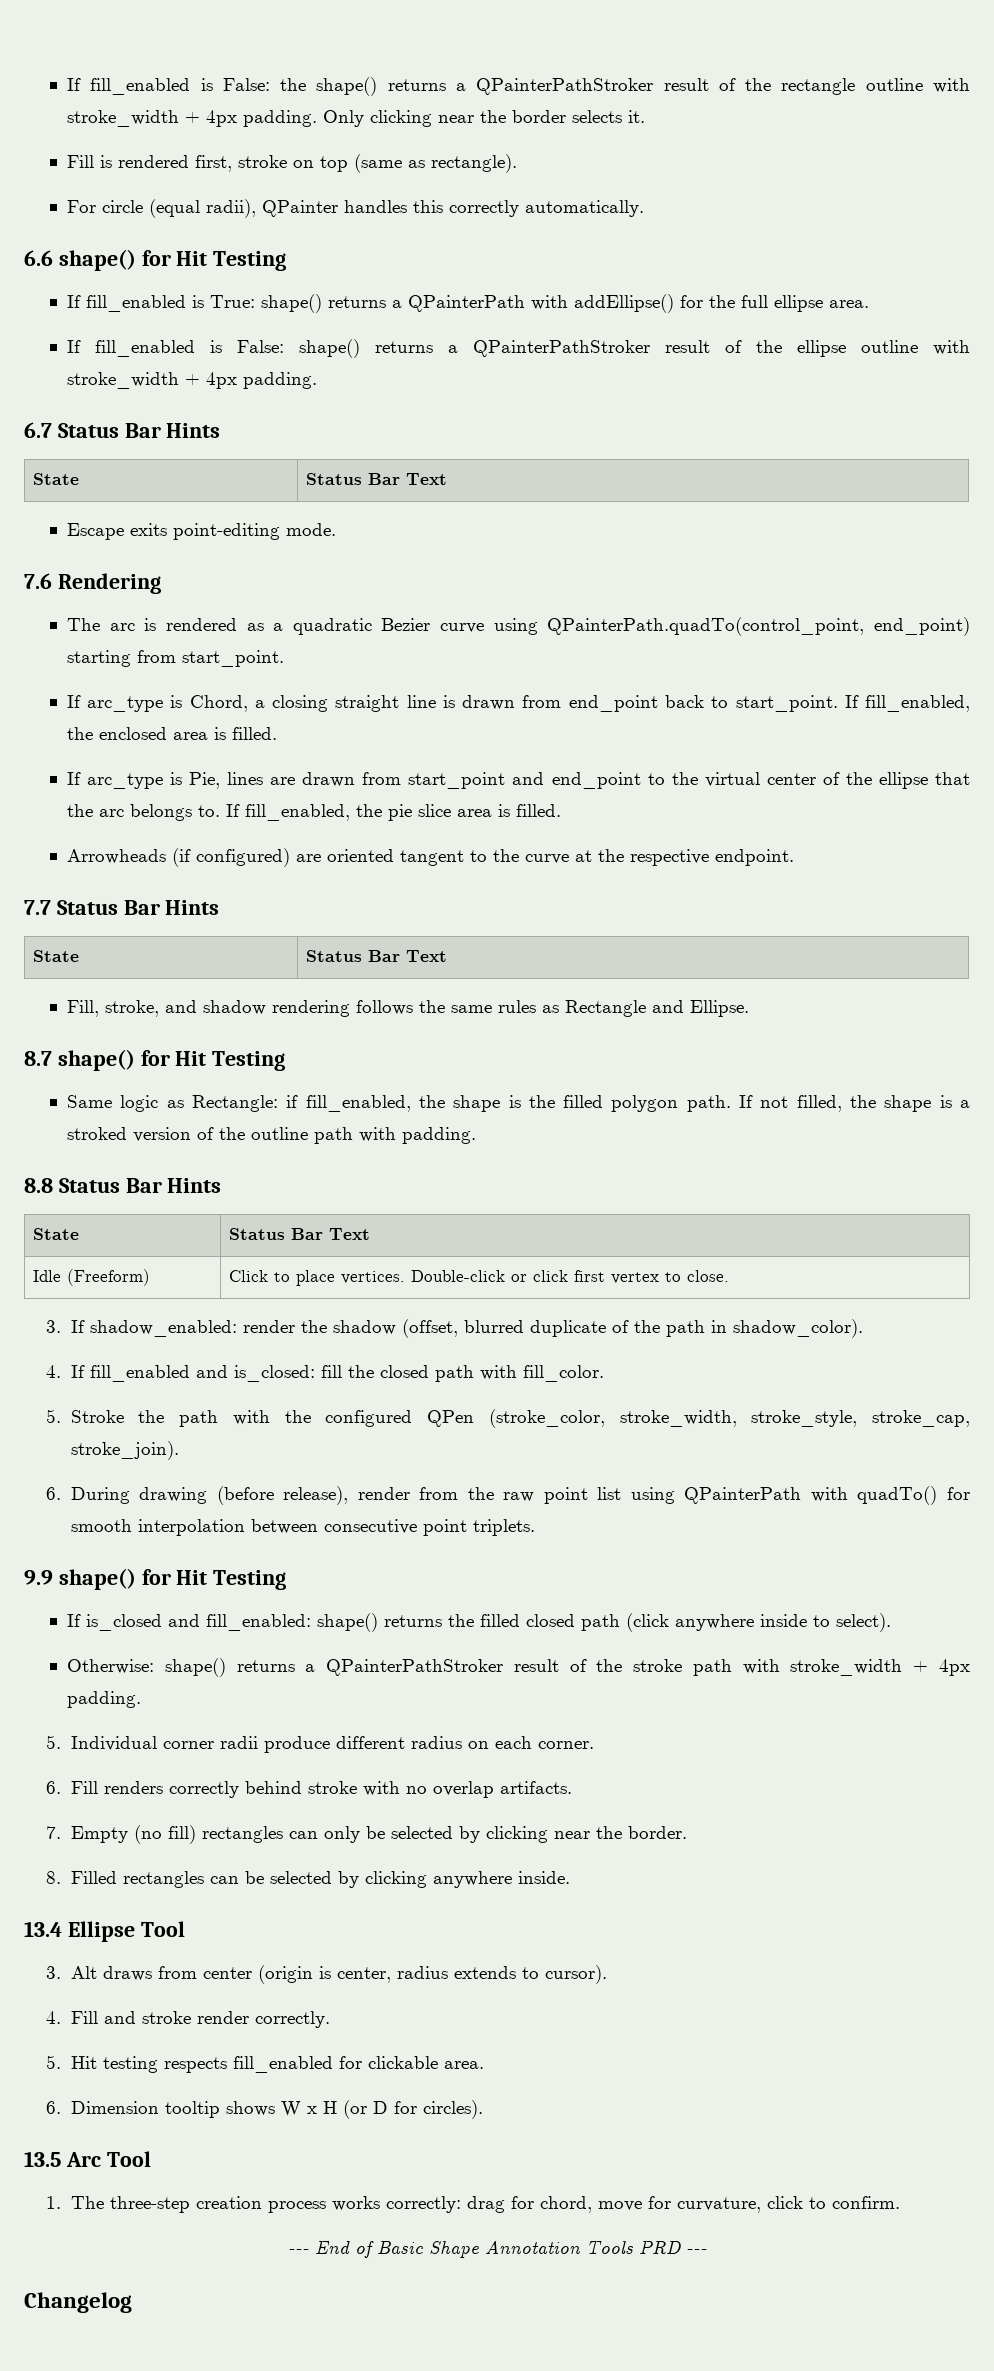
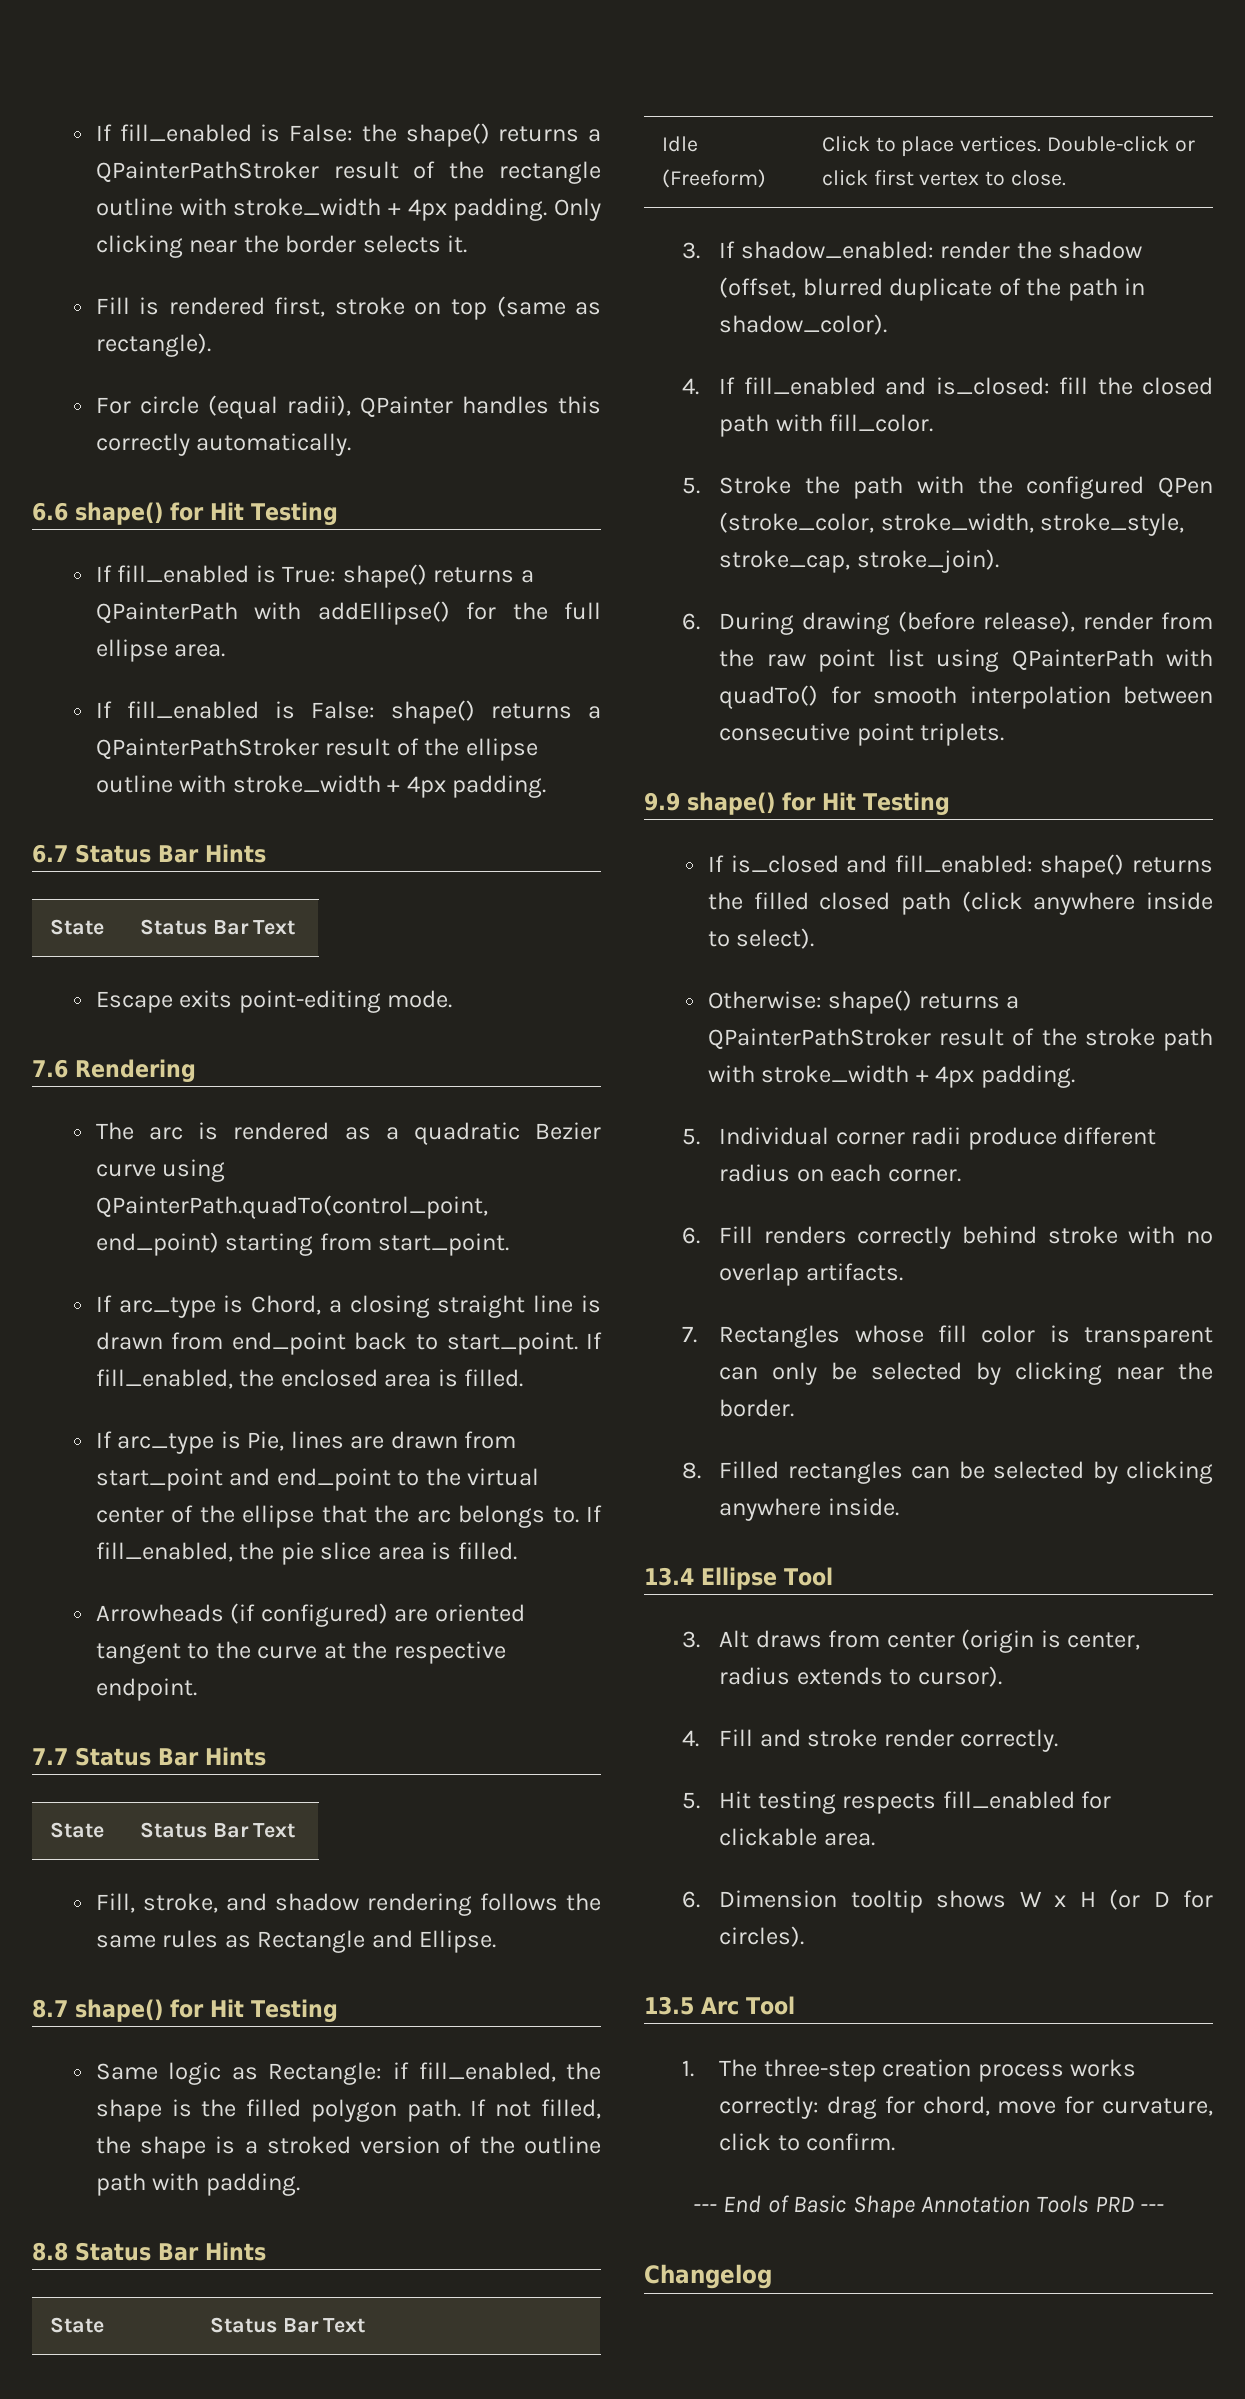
- 7. Empty (no fill) rectangles can only be selected by clicking near the border.
+ 7. Rectangles whose fill color is transparent can only be selected by clicking near the border.

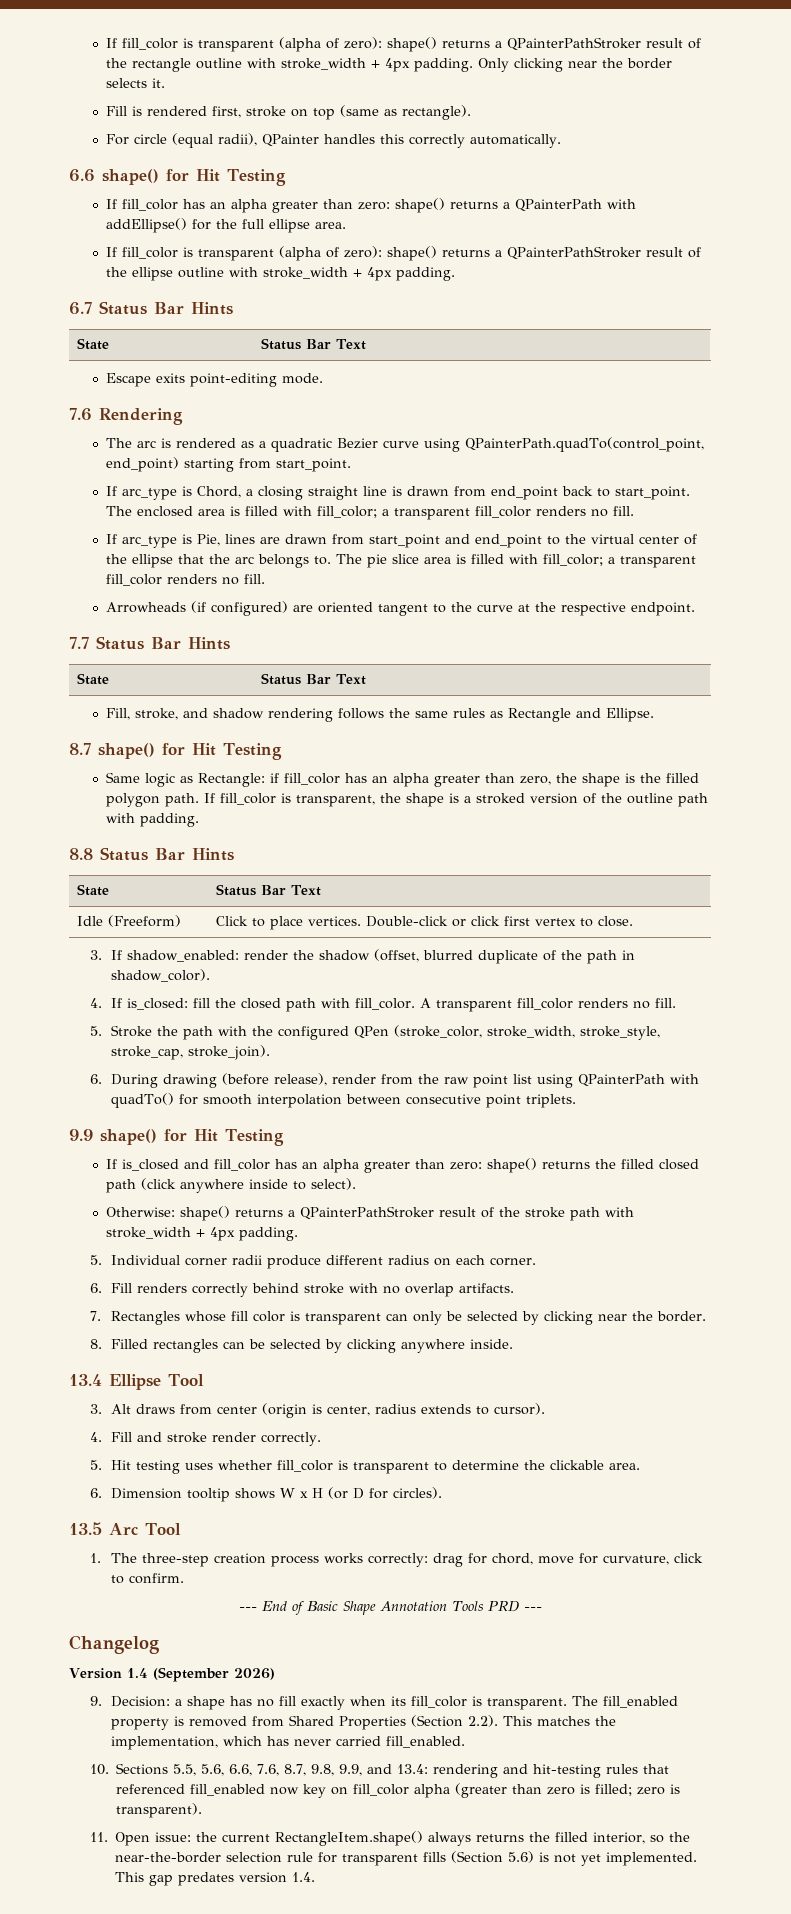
- If fill_enabled is False: the shape() returns a QPainterPathStroker result of the rectangle outline with stroke_width + 4px padding.
+ If fill_color is transparent (alpha of zero): shape() returns a QPainterPathStroker result of the rectangle outline with stroke_width + 4px padding.
- If fill_enabled is True: shape() returns a QPainterPath with addEllipse() for the full ellipse area.
+ If fill_color has an alpha greater than zero: shape() returns a QPainterPath with addEllipse() for the full ellipse area.
- If fill_enabled is False: shape() returns a QPainterPathStroker result of the ellipse outline with stroke_width + 4px padding.
+ If fill_color is transparent (alpha of zero): shape() returns a QPainterPathStroker result of the ellipse outline with stroke_width + 4px padding.
- If fill_enabled, the enclosed area is filled.
+ The enclosed area is filled with fill_color; a transparent fill_color renders no fill.
- If fill_enabled, the pie slice area is filled.
+ The pie slice area is filled with fill_color; a transparent fill_color renders no fill.
- Same logic as Rectangle: if fill_enabled, the shape is the filled polygon path.
+ Same logic as Rectangle: if fill_color has an alpha greater than zero, the shape is the filled polygon path.
- If not filled, the shape is a stroked version of the outline path with padding.
+ If fill_color is transparent, the shape is a stroked version of the outline path with padding.
- 4. If fill_enabled and is_closed: fill the closed path with fill_color.
+ 4. If is_closed: fill the closed path with fill_color. A transparent fill_color renders no fill.
- If is_closed and fill_enabled: shape() returns the filled closed path (click anywhere inside to select).
+ If is_closed and fill_color has an alpha greater than zero: shape() returns the filled closed path (click anywhere inside to select).
- 5. Hit testing respects fill_enabled for clickable area.
+ 5. Hit testing uses whether fill_color is transparent to determine the clickable area.
+ Version 1.4 (September 2026)
+ 9. Decision: a shape has no fill exactly when its fill_color is transparent. The fill_enabled property is removed from Shared Properties (Section 2.2). This matches the implementation, which has never carried fill_enabled.
+ 10. Sections 5.5, 5.6, 6.6, 7.6, 8.7, 9.8, 9.9, and 13.4: rendering and hit-testing rules that referenced fill_enabled now key on fill_color alpha (greater than zero is filled; zero is transparent).
+ 11. Open issue: the current RectangleItem.shape() always returns the filled interior, so the near-the-border selection rule for transparent fills (Section 5.6) is not yet implemented. This gap predates version 1.4.

